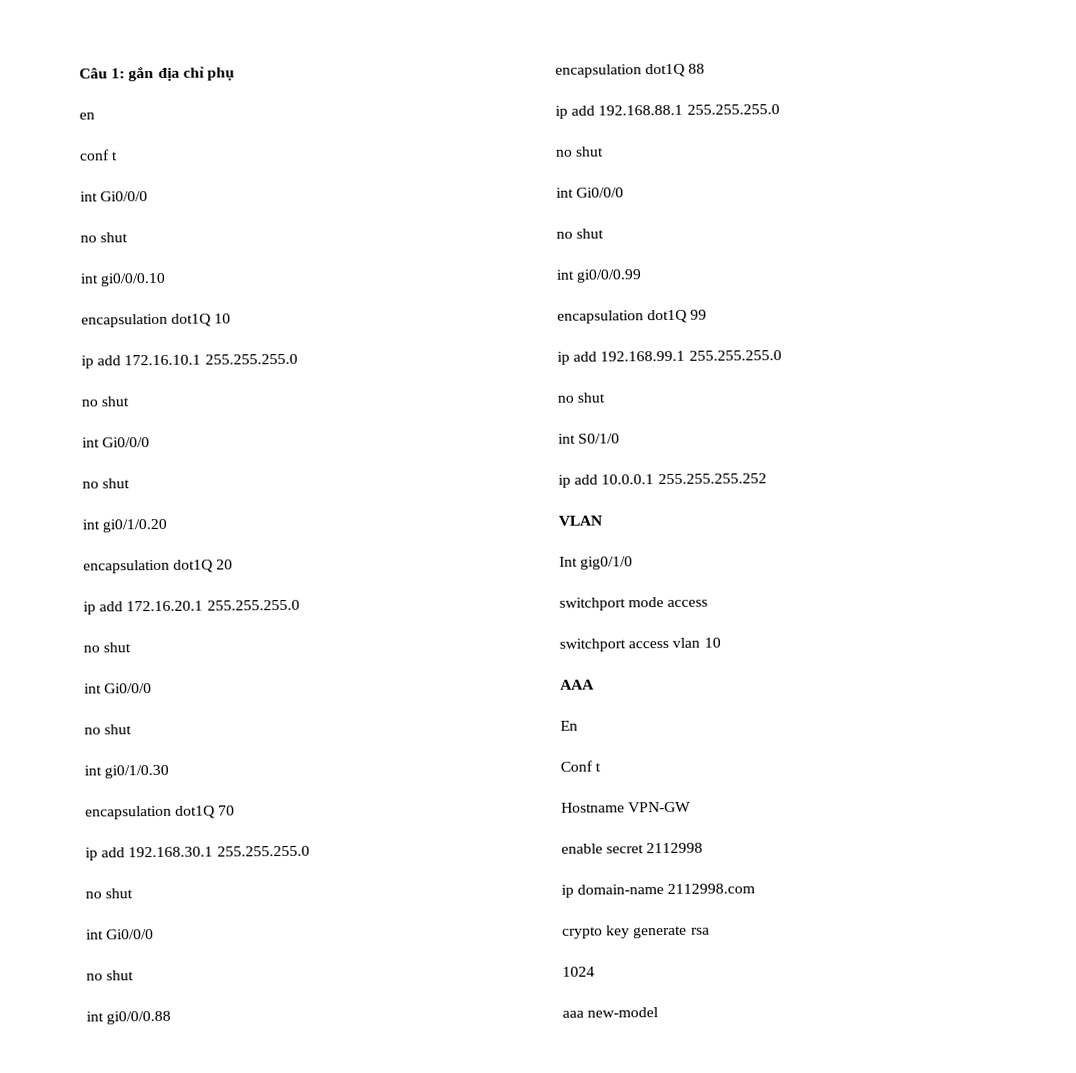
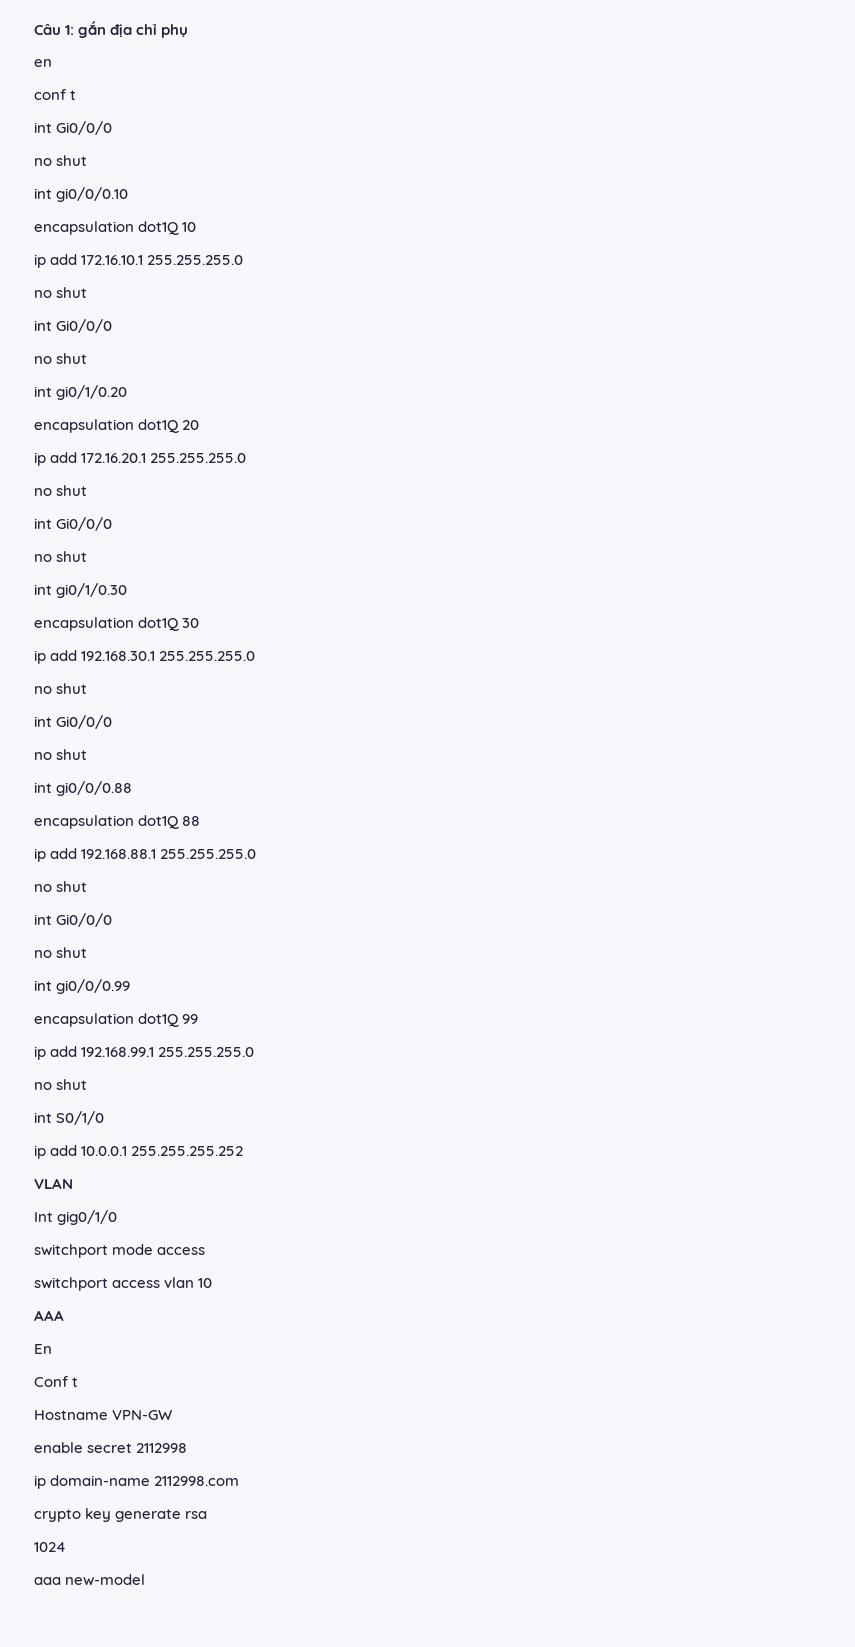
- encapsulation dot1Q 70
+ encapsulation dot1Q 30

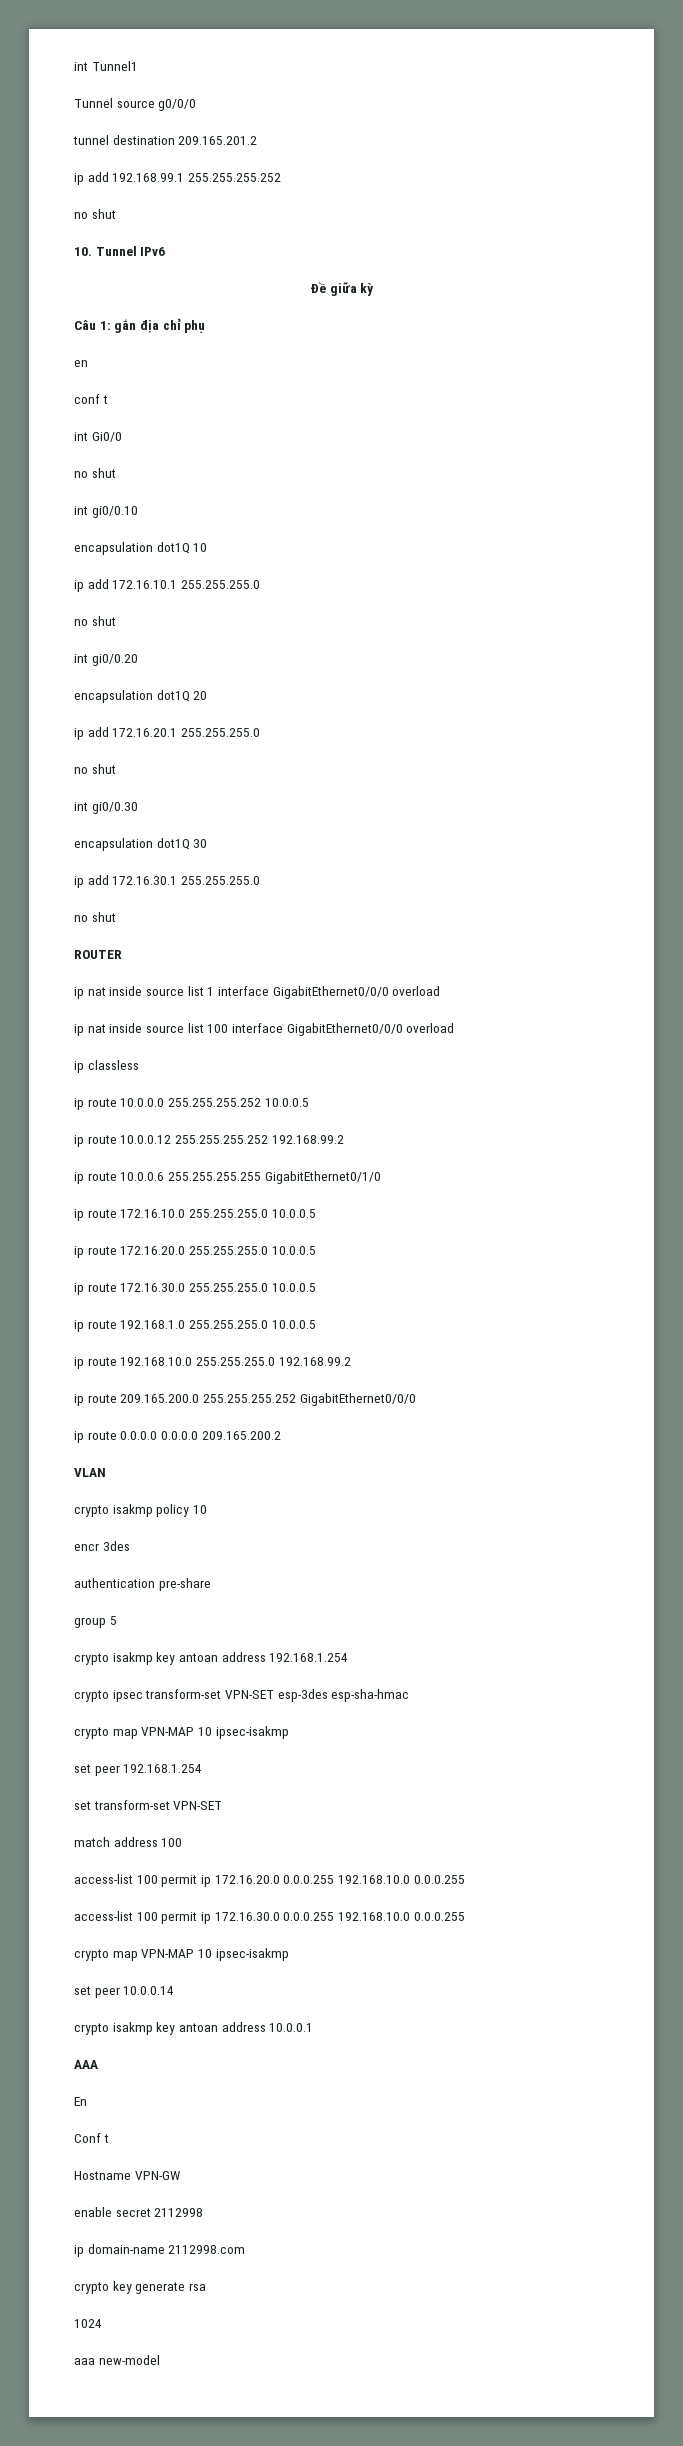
+ int Tunnel1
+ Tunnel source g0/0/0
+ tunnel destination 209.165.201.2
+ ip add 192.168.99.1 255.255.255.252
+ no shut
+ 10. Tunnel IPv6
+ Đề giữa kỳ
  conf t
- int Gi0/0/0
+ int Gi0/0
  no shut
- int gi0/0/0.10
+ int gi0/0.10
  ip add 172.16.10.1 255.255.255.0
  no shut
- int Gi0/0/0
- no shut
- int gi0/1/0.20
+ int gi0/0.20
  ip add 172.16.20.1 255.255.255.0
  no shut
- int Gi0/0/0
- no shut
- int gi0/1/0.30
+ int gi0/0.30
- ip add 192.168.30.1 255.255.255.0
+ ip add 172.16.30.1 255.255.255.0
  no shut
- int Gi0/0/0
- no shut
- int gi0/0/0.88
- encapsulation dot1Q 88
- ip add 192.168.88.1 255.255.255.0
- no shut
- int Gi0/0/0
- no shut
- int gi0/0/0.99
- encapsulation dot1Q 99
- ip add 192.168.99.1 255.255.255.0
- no shut
- int S0/1/0
- ip add 10.0.0.1 255.255.255.252
+ ROUTER
+ ip nat inside source list 1 interface GigabitEthernet0/0/0 overload
+ ip nat inside source list 100 interface GigabitEthernet0/0/0 overload
+ ip classless
+ ip route 10.0.0.0 255.255.255.252 10.0.0.5
+ ip route 10.0.0.12 255.255.255.252 192.168.99.2
+ ip route 10.0.0.6 255.255.255.255 GigabitEthernet0/1/0
+ ip route 172.16.10.0 255.255.255.0 10.0.0.5
+ ip route 172.16.20.0 255.255.255.0 10.0.0.5
+ ip route 172.16.30.0 255.255.255.0 10.0.0.5
+ ip route 192.168.1.0 255.255.255.0 10.0.0.5
+ ip route 192.168.10.0 255.255.255.0 192.168.99.2
+ ip route 209.165.200.0 255.255.255.252 GigabitEthernet0/0/0
+ ip route 0.0.0.0 0.0.0.0 209.165.200.2
  VLAN
- Int gig0/1/0
- switchport mode access
- switchport access vlan 10
+ crypto isakmp policy 10
+ encr 3des
+ authentication pre-share
+ group 5
+ crypto isakmp key antoan address 192.168.1.254
+ crypto ipsec transform-set VPN-SET esp-3des esp-sha-hmac
+ crypto map VPN-MAP 10 ipsec-isakmp
+ set peer 192.168.1.254
+ set transform-set VPN-SET
+ match address 100
+ access-list 100 permit ip 172.16.20.0 0.0.0.255 192.168.10.0 0.0.0.255
+ access-list 100 permit ip 172.16.30.0 0.0.0.255 192.168.10.0 0.0.0.255
+ crypto map VPN-MAP 10 ipsec-isakmp
+ set peer 10.0.0.14
+ crypto isakmp key antoan address 10.0.0.1

